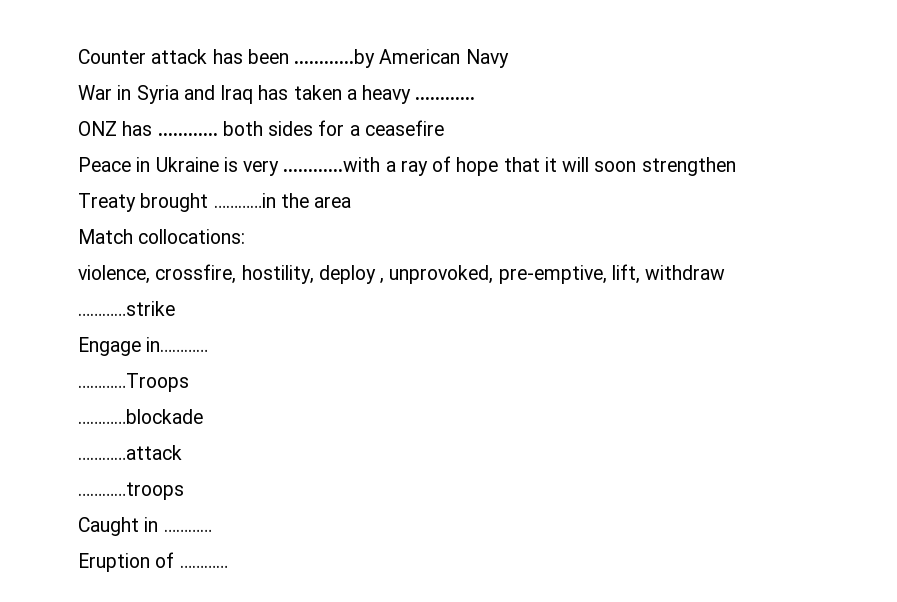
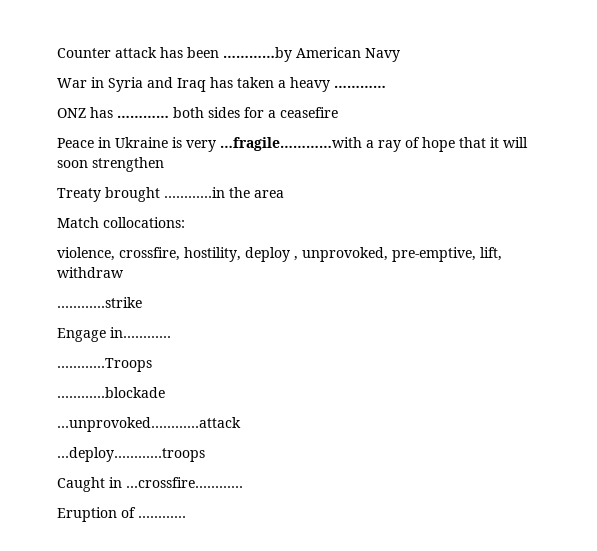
- Peace in Ukraine is very …………with a ray of hope that it will soon strengthen
+ Peace in Ukraine is very …fragile…………with a ray of hope that it will soon strengthen
- …………attack
- …………troops
+ …unprovoked…………attack
+ …deploy…………troops
- Caught in …………
+ Caught in …crossfire…………

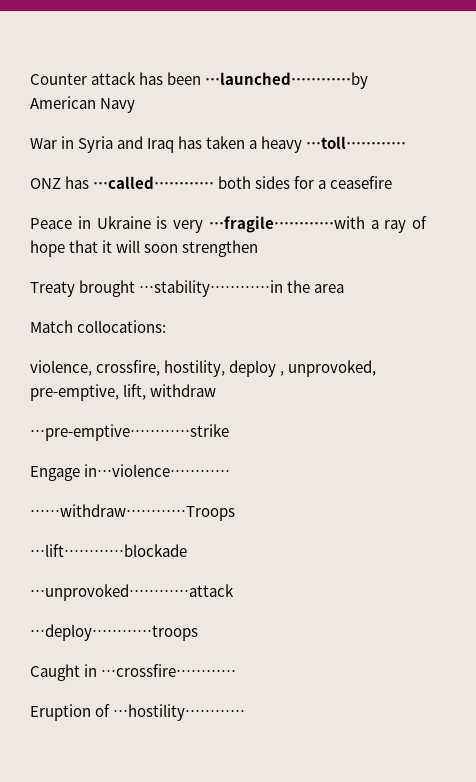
- Counter attack has been …………by American Navy
+ Counter attack has been …launched…………by American Navy
- War in Syria and Iraq has taken a heavy …………
+ War in Syria and Iraq has taken a heavy …toll…………
- ONZ has ………… both sides for a ceasefire
+ ONZ has …called………… both sides for a ceasefire
- Treaty brought …………in the area
+ Treaty brought …stability…………in the area
- …………strike
+ …pre-emptive…………strike
- Engage in…………
- …………Troops
- …………blockade
+ Engage in…violence…………
+ ……withdraw…………Troops
+ …lift…………blockade
- Eruption of …………
+ Eruption of …hostility…………

